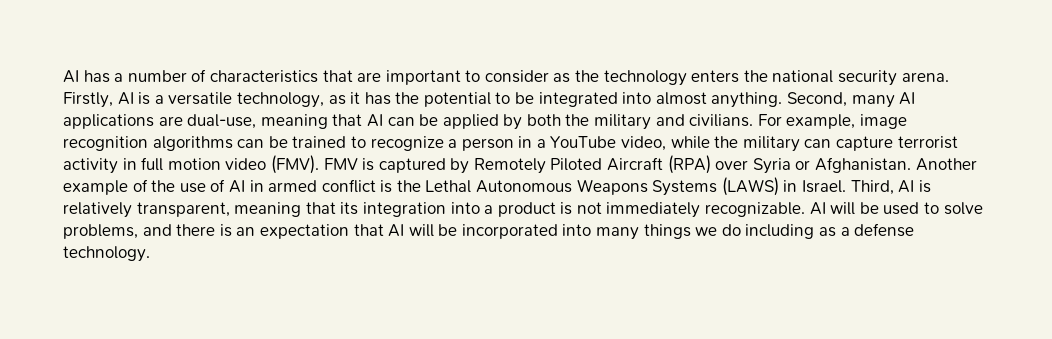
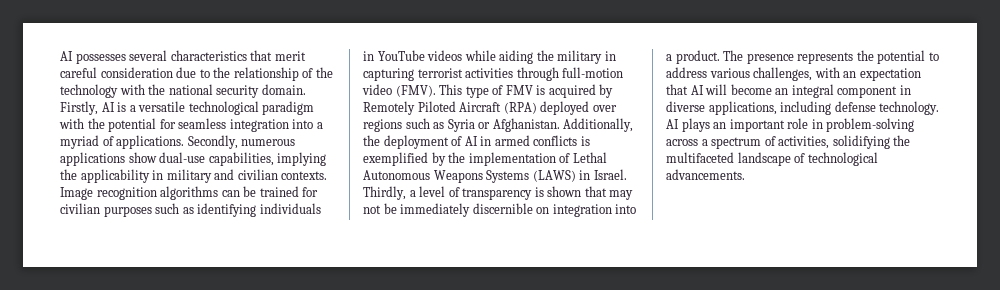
- AI has a number of characteristics that are important to consider as the technology enters the national security arena.
+ AI possesses several characteristics that merit careful consideration due to the relationship of the technology with the national security domain.
- Firstly, AI is a versatile technology, as it has the potential to be integrated into almost anything. Second, many AI applications are dual-use, meaning that AI can be applied by both the military and civilians. For example, image recognition algorithms can be trained to recognize a person in a YouTube video, while the military can capture terrorist activity in full motion video (FMV). FMV is captured by Remotely Piloted Aircraft (RPA) over Syria or Afghanistan. Another example of the use of AI in armed conflict is the Lethal Autonomous Weapons Systems (LAWS) in Israel.
+ Firstly, AI is a versatile technological paradigm with the potential for seamless integration into a myriad of applications. Secondly, numerous applications show dual-use capabilities, implying the applicability in military and civilian contexts. Image recognition algorithms can be trained for civilian purposes such as identifying individuals in YouTube videos while aiding the military in capturing terrorist activities through full-motion video (FMV). This type of FMV is acquired by Remotely Piloted Aircraft (RPA) deployed over regions such as Syria or Afghanistan. Additionally, the deployment of AI in armed conflicts is exemplified by the implementation of Lethal Autonomous Weapons Systems (LAWS) in Israel.
- Third, AI is relatively transparent, meaning that its integration into a product is not immediately recognizable. AI will be used to solve problems, and there is an expectation that AI will be incorporated into many things we do including as a defense technology.
+ Thirdly, a level of transparency is shown that may not be immediately discernible on integration into a product. The presence represents the potential to address various challenges, with an expectation that AI will become an integral component in diverse applications, including defense technology. AI plays an important role in problem-solving across a spectrum of activities, solidifying the multifaceted landscape of technological advancements.

